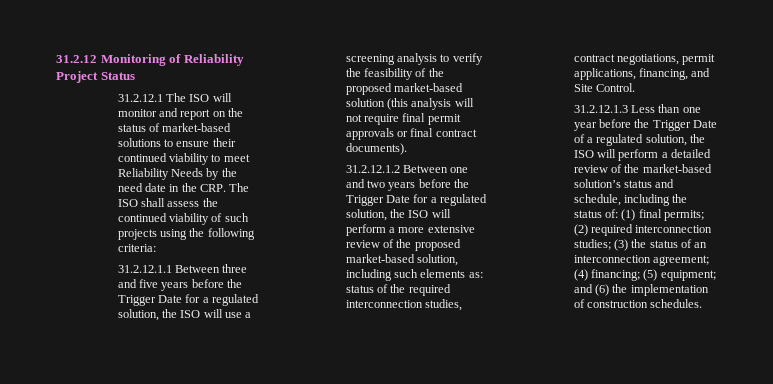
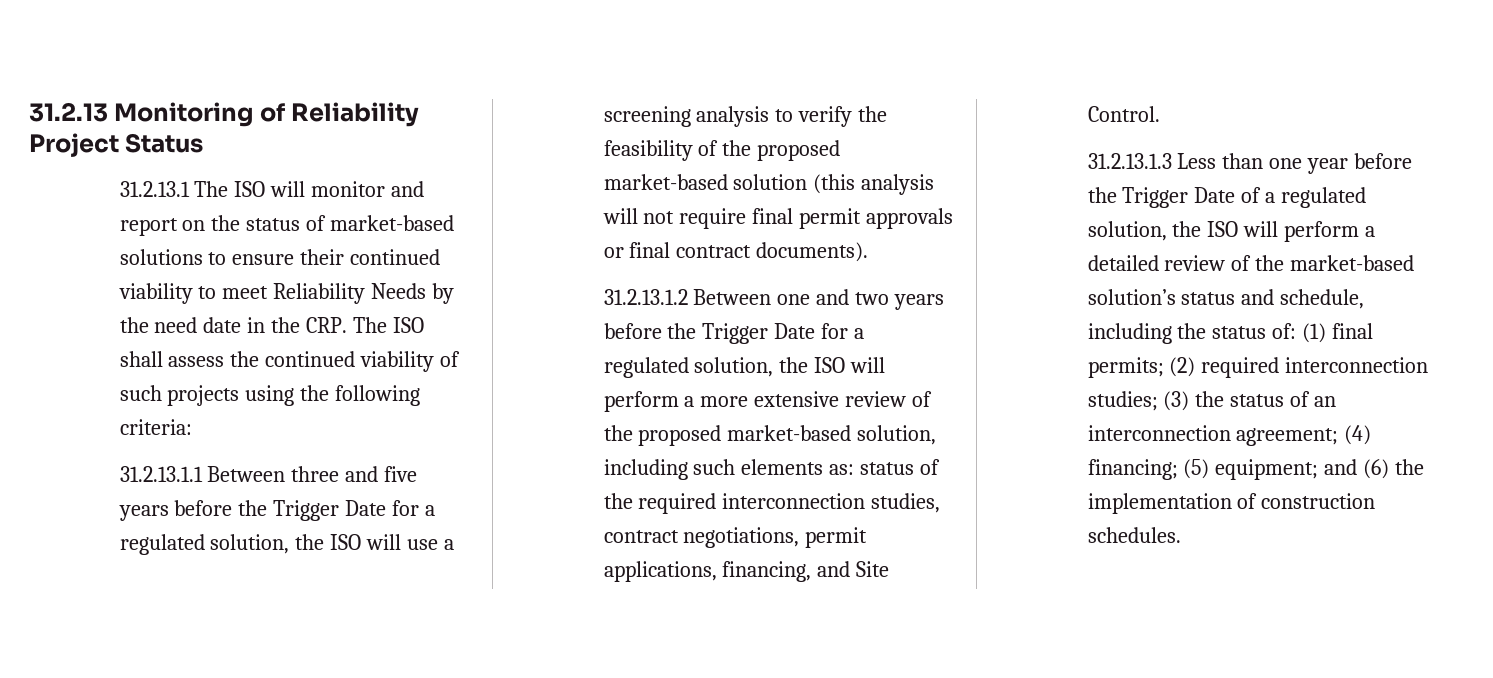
- 31.2.12 Monitoring of Reliability Project Status
+ 31.2.13 Monitoring of Reliability Project Status
- 31.2.12.1 The ISO will monitor and report on the status of market-based solutions to ensure their continued viability to meet Reliability Needs by the need date in the CRP. The ISO shall assess the continued viability of such projects using the following criteria:
+ 31.2.13.1 The ISO will monitor and report on the status of market-based solutions to ensure their continued viability to meet Reliability Needs by the need date in the CRP. The ISO shall assess the continued viability of such projects using the following criteria:
- 31.2.12.1.1 Between three and five years before the Trigger Date for a regulated solution, the ISO will use a screening analysis to verify the feasibility of the proposed market-based solution (this analysis will not require final permit approvals or final contract documents).
+ 31.2.13.1.1 Between three and five years before the Trigger Date for a regulated solution, the ISO will use a screening analysis to verify the feasibility of the proposed market-based solution (this analysis will not require final permit approvals or final contract documents).
- 31.2.12.1.2 Between one and two years before the Trigger Date for a regulated solution, the ISO will perform a more extensive review of the proposed market-based solution, including such elements as: status of the required interconnection studies, contract negotiations, permit applications, financing, and Site Control.
+ 31.2.13.1.2 Between one and two years before the Trigger Date for a regulated solution, the ISO will perform a more extensive review of the proposed market-based solution, including such elements as: status of the required interconnection studies, contract negotiations, permit applications, financing, and Site Control.
- 31.2.12.1.3 Less than one year before the Trigger Date of a regulated solution, the ISO will perform a detailed review of the market-based solution’s status and schedule, including the status of: (1) final permits; (2) required interconnection studies; (3) the status of an interconnection agreement; (4) financing; (5) equipment; and (6) the implementation of construction schedules.
+ 31.2.13.1.3 Less than one year before the Trigger Date of a regulated solution, the ISO will perform a detailed review of the market-based solution’s status and schedule, including the status of: (1) final permits; (2) required interconnection studies; (3) the status of an interconnection agreement; (4) financing; (5) equipment; and (6) the implementation of construction schedules.

